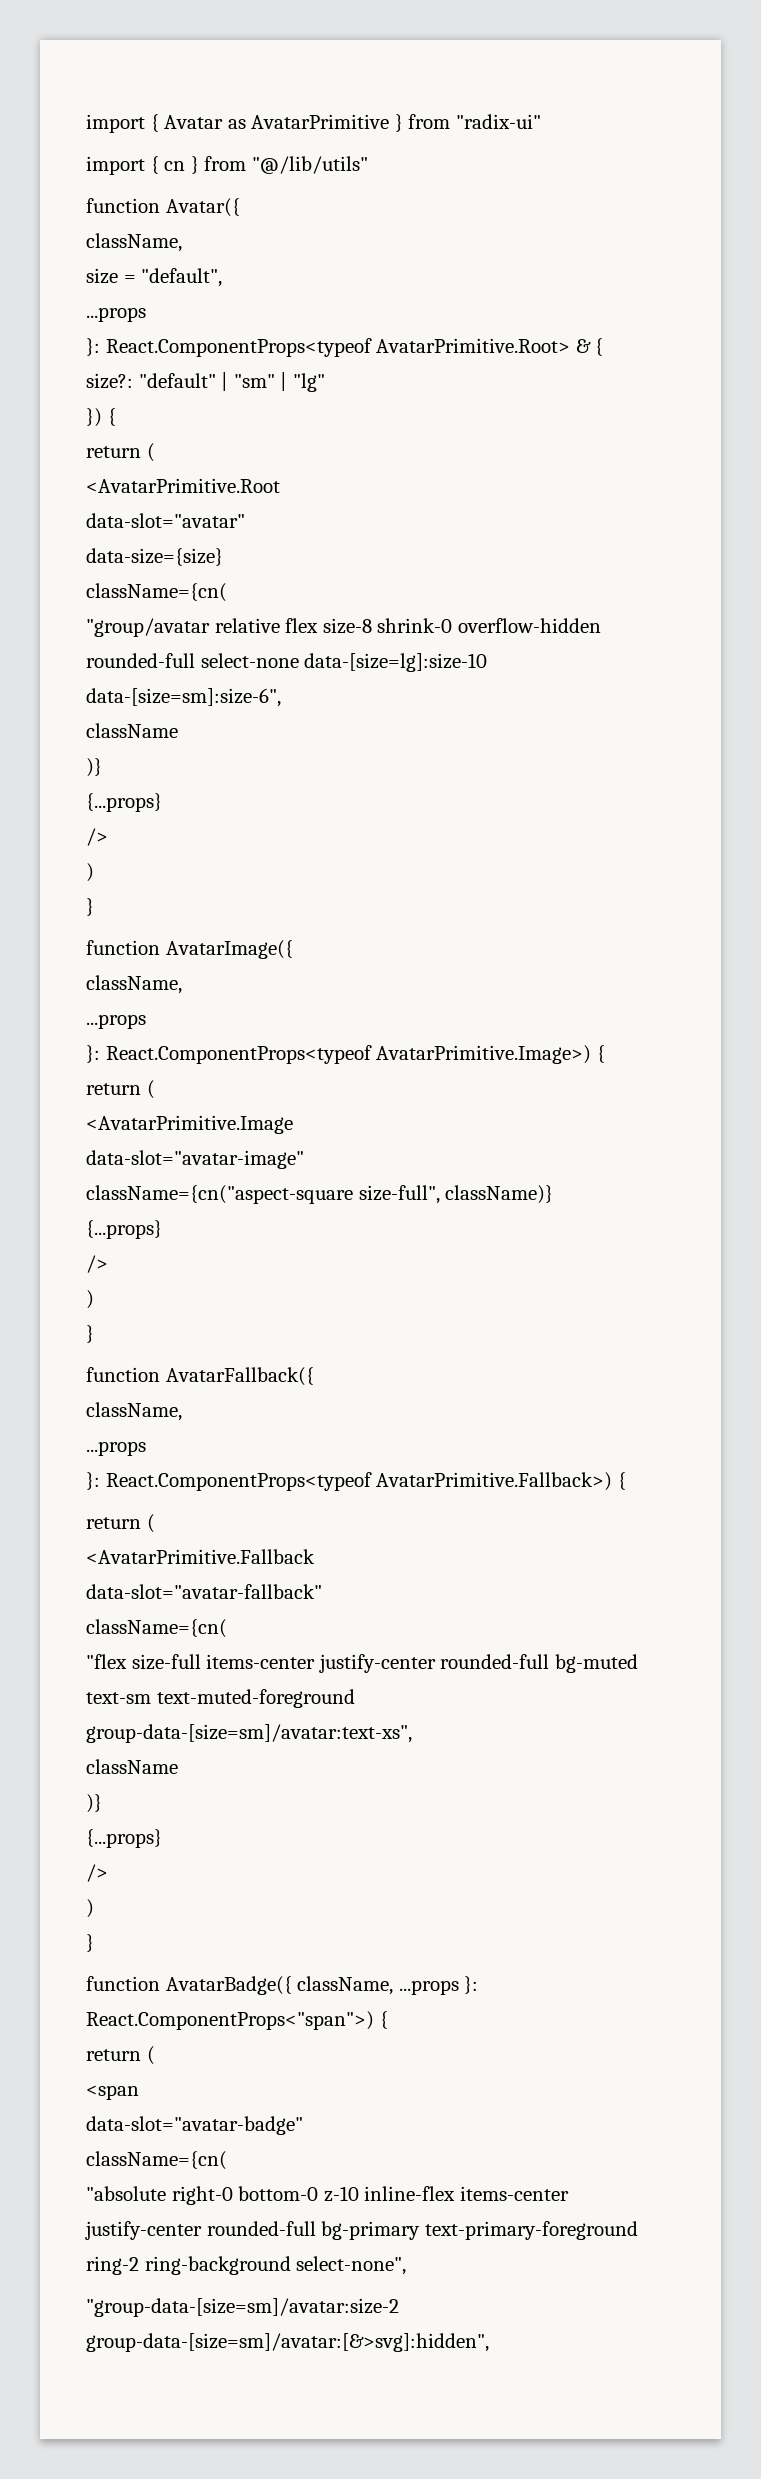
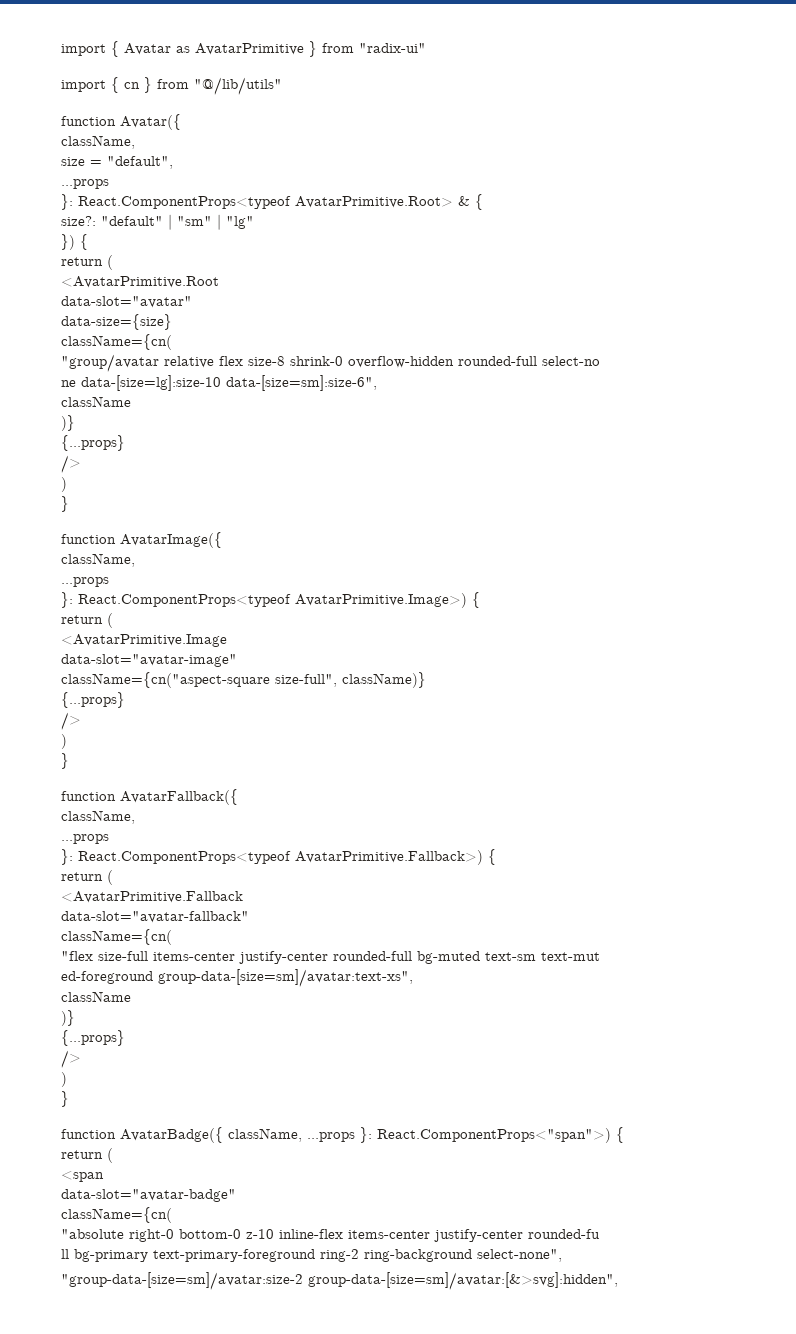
- "group/avatar relative flex size-8 shrink-0 overflow-hidden rounded-full select-none data-[size=lg]:size-10 data-[size=sm]:size-6",
+ "group/avatar relative flex size-8 shrink-0 overflow-hidden rounded-full select-no
+ ne data-[size=lg]:size-10 data-[size=sm]:size-6",
- "flex size-full items-center justify-center rounded-full bg-muted text-sm text-muted-foreground group-data-[size=sm]/avatar:text-xs",
+ "flex size-full items-center justify-center rounded-full bg-muted text-sm text-mut
+ ed-foreground group-data-[size=sm]/avatar:text-xs",
- "absolute right-0 bottom-0 z-10 inline-flex items-center justify-center rounded-full bg-primary text-primary-foreground ring-2 ring-background select-none",
+ "absolute right-0 bottom-0 z-10 inline-flex items-center justify-center rounded-fu
+ ll bg-primary text-primary-foreground ring-2 ring-background select-none",

